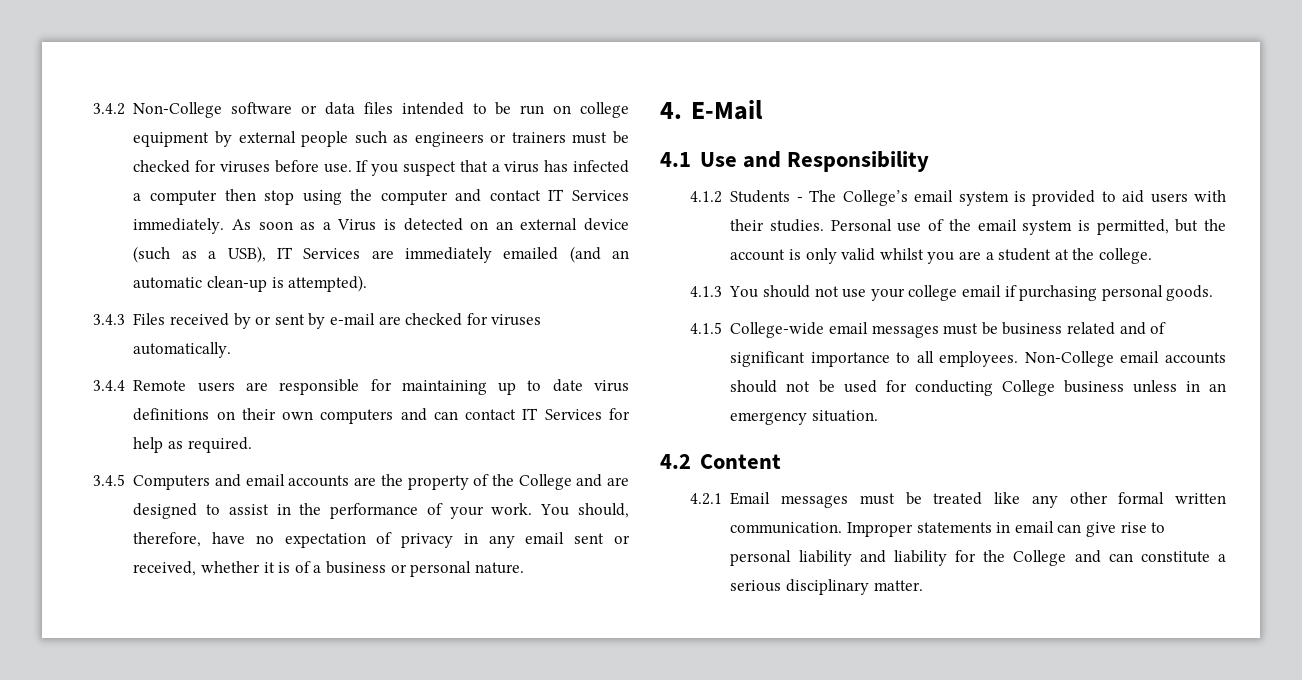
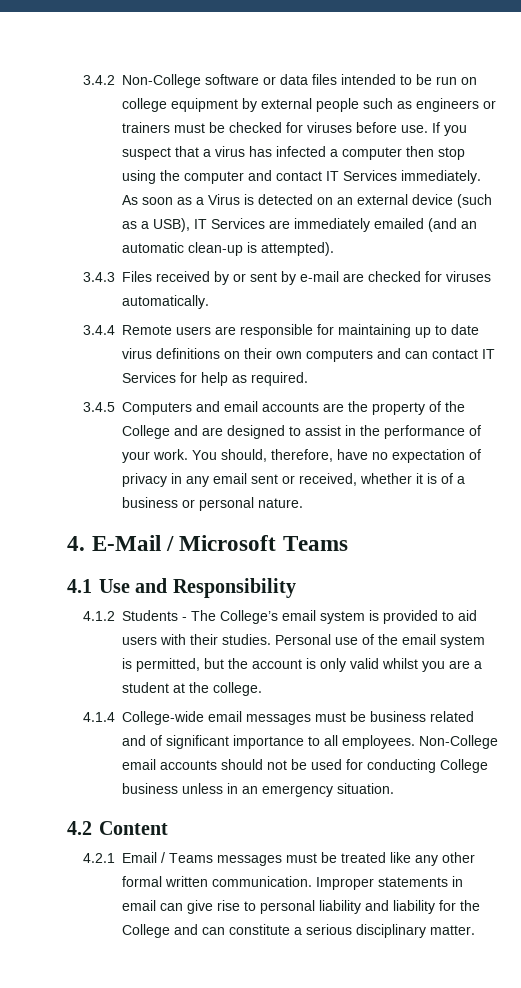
- 4. E-Mail
+ 4. E-Mail / Microsoft Teams
- 4.1.3 You should not use your college email if purchasing personal goods.
- 4.1.5 College-wide email messages must be business related and of significant importance to all employees.
+ 4.1.4 College-wide email messages must be business related and of significant importance to all employees.
- 4.2.1 Email messages must be treated like any other formal written communication.
+ 4.2.1 Email / Teams messages must be treated like any other formal written communication.

